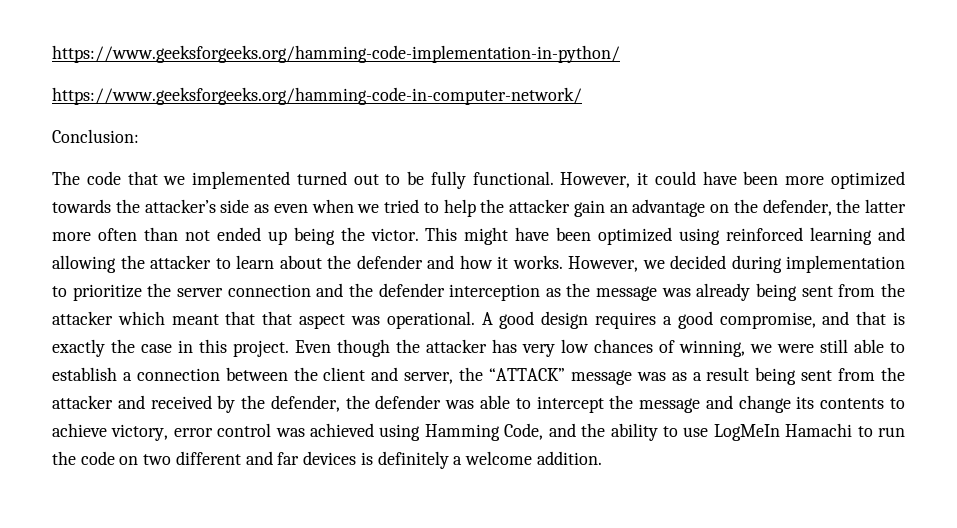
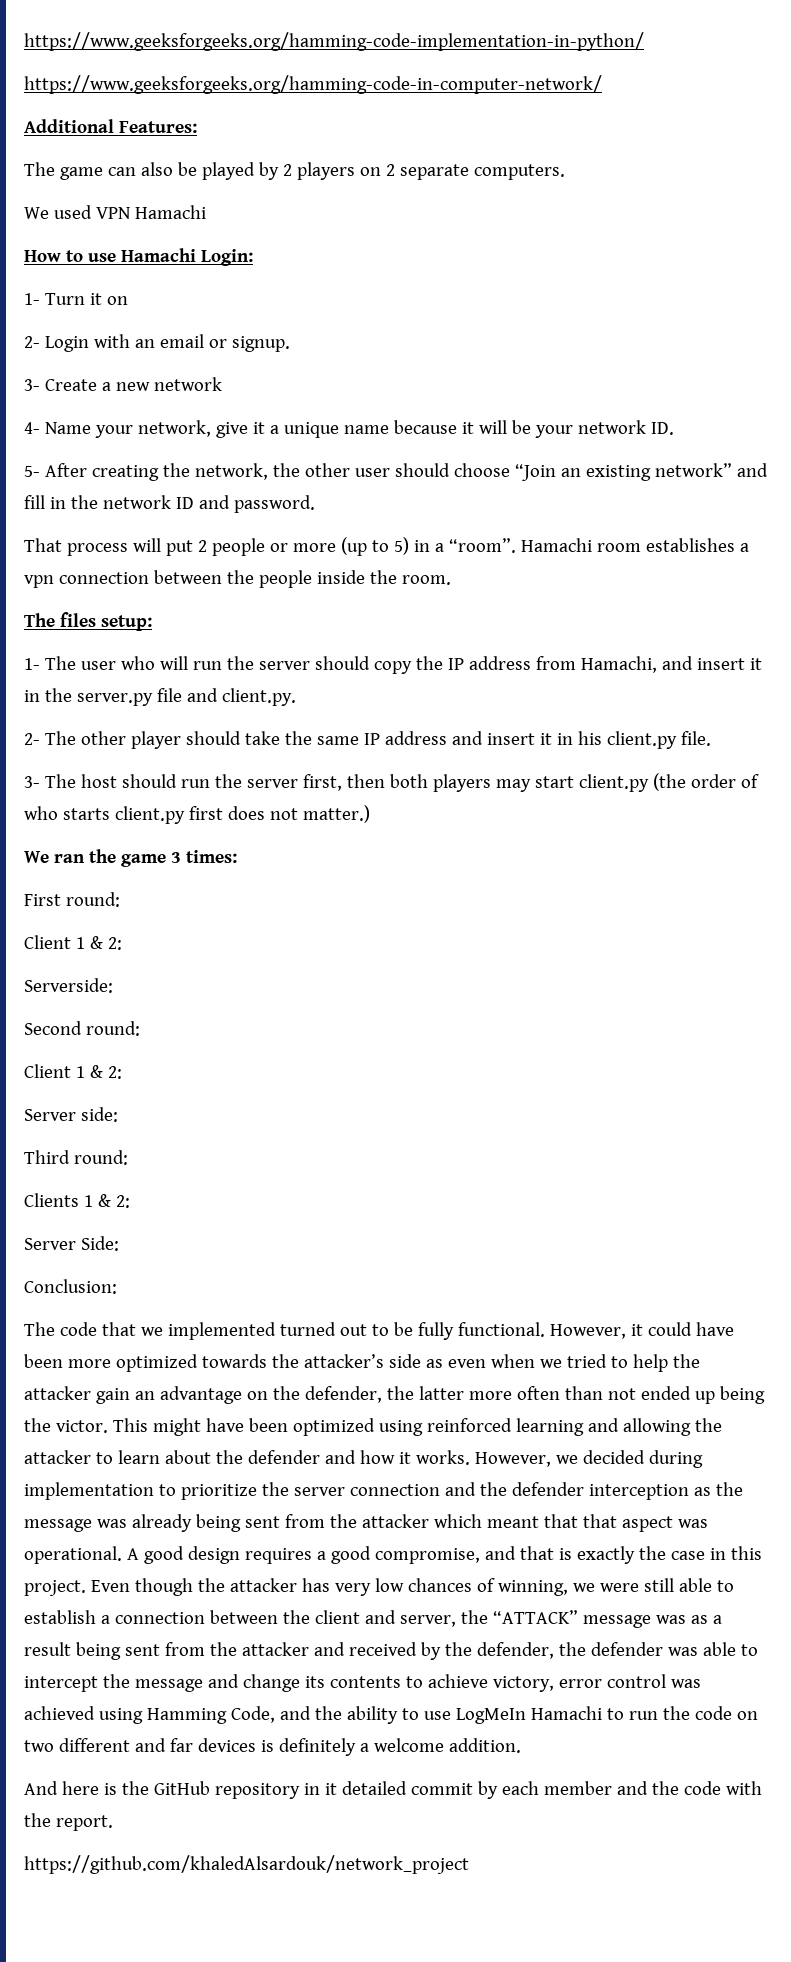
+ Additional Features:
+ The game can also be played by 2 players on 2 separate computers.
+ We used VPN Hamachi
+ How to use Hamachi Login:
+ 1- Turn it on
+ 2- Login with an email or signup.
+ 3- Create a new network
+ 4- Name your network, give it a unique name because it will be your network ID.
+ 5- After creating the network, the other user should choose “Join an existing network” and fill in the network ID and password.
+ That process will put 2 people or more (up to 5) in a “room”. Hamachi room establishes a vpn connection between the people inside the room.
+ The files setup:
+ 1- The user who will run the server should copy the IP address from Hamachi, and insert it in the server.py file and client.py.
+ 2- The other player should take the same IP address and insert it in his client.py file.
+ 3- The host should run the server first, then both players may start client.py (the order of who starts client.py first does not matter.)
+ We ran the game 3 times:
+ First round:
+ Client 1 & 2:
+ Serverside:
+ Second round:
+ Client 1 & 2:
+ Server side:
+ Third round:
+ Clients 1 & 2:
+ Server Side:
+ And here is the GitHub repository in it detailed commit by each member and the code with the report.
+ https://github.com/khaledAlsardouk/network_project

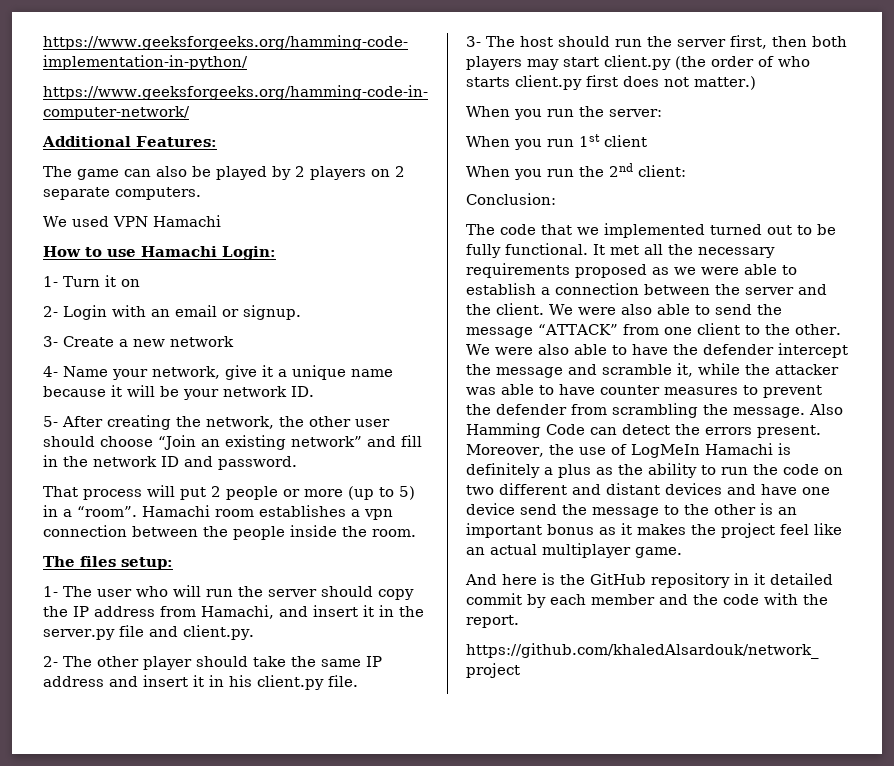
- We ran the game 3 times:
- First round:
- Client 1 & 2:
- Serverside:
- Second round:
- Client 1 & 2:
- Server side:
- Third round:
- Clients 1 & 2:
- Server Side:
+ When you run the server:
+ When you run 1st client
+ When you run the 2nd client:
- However, it could have been more optimized towards the attacker’s side as even when we tried to help the attacker gain an advantage on the defender, the latter more often than not ended up being the victor. This might have been optimized using reinforced learning and allowing the attacker to learn about the defender and how it works. However, we decided during implementation to prioritize the server connection and the defender interception as the message was already being sent from the attacker which meant that that aspect was operational. A good design requires a good compromise, and that is exactly the case in this project. Even though the attacker has very low chances of winning, we were still able to establish a connection between the client and server, the “ATTACK” message was as a result being sent from the attacker and received by the defender, the defender was able to intercept the message and change its contents to achieve victory, error control was achieved using Hamming Code, and the ability to use LogMeIn Hamachi to run the code on two different and far devices is definitely a welcome addition.
+ It met all the necessary requirements proposed as we were able to establish a connection between the server and the client. We were also able to send the message “ATTACK” from one client to the other. We were also able to have the defender intercept the message and scramble it, while the attacker was able to have counter measures to prevent the defender from scrambling the message. Also Hamming Code can detect the errors present. Moreover, the use of LogMeIn Hamachi is definitely a plus as the ability to run the code on two different and distant devices and have one device send the message to the other is an important bonus as it makes the project feel like an actual multiplayer game.

